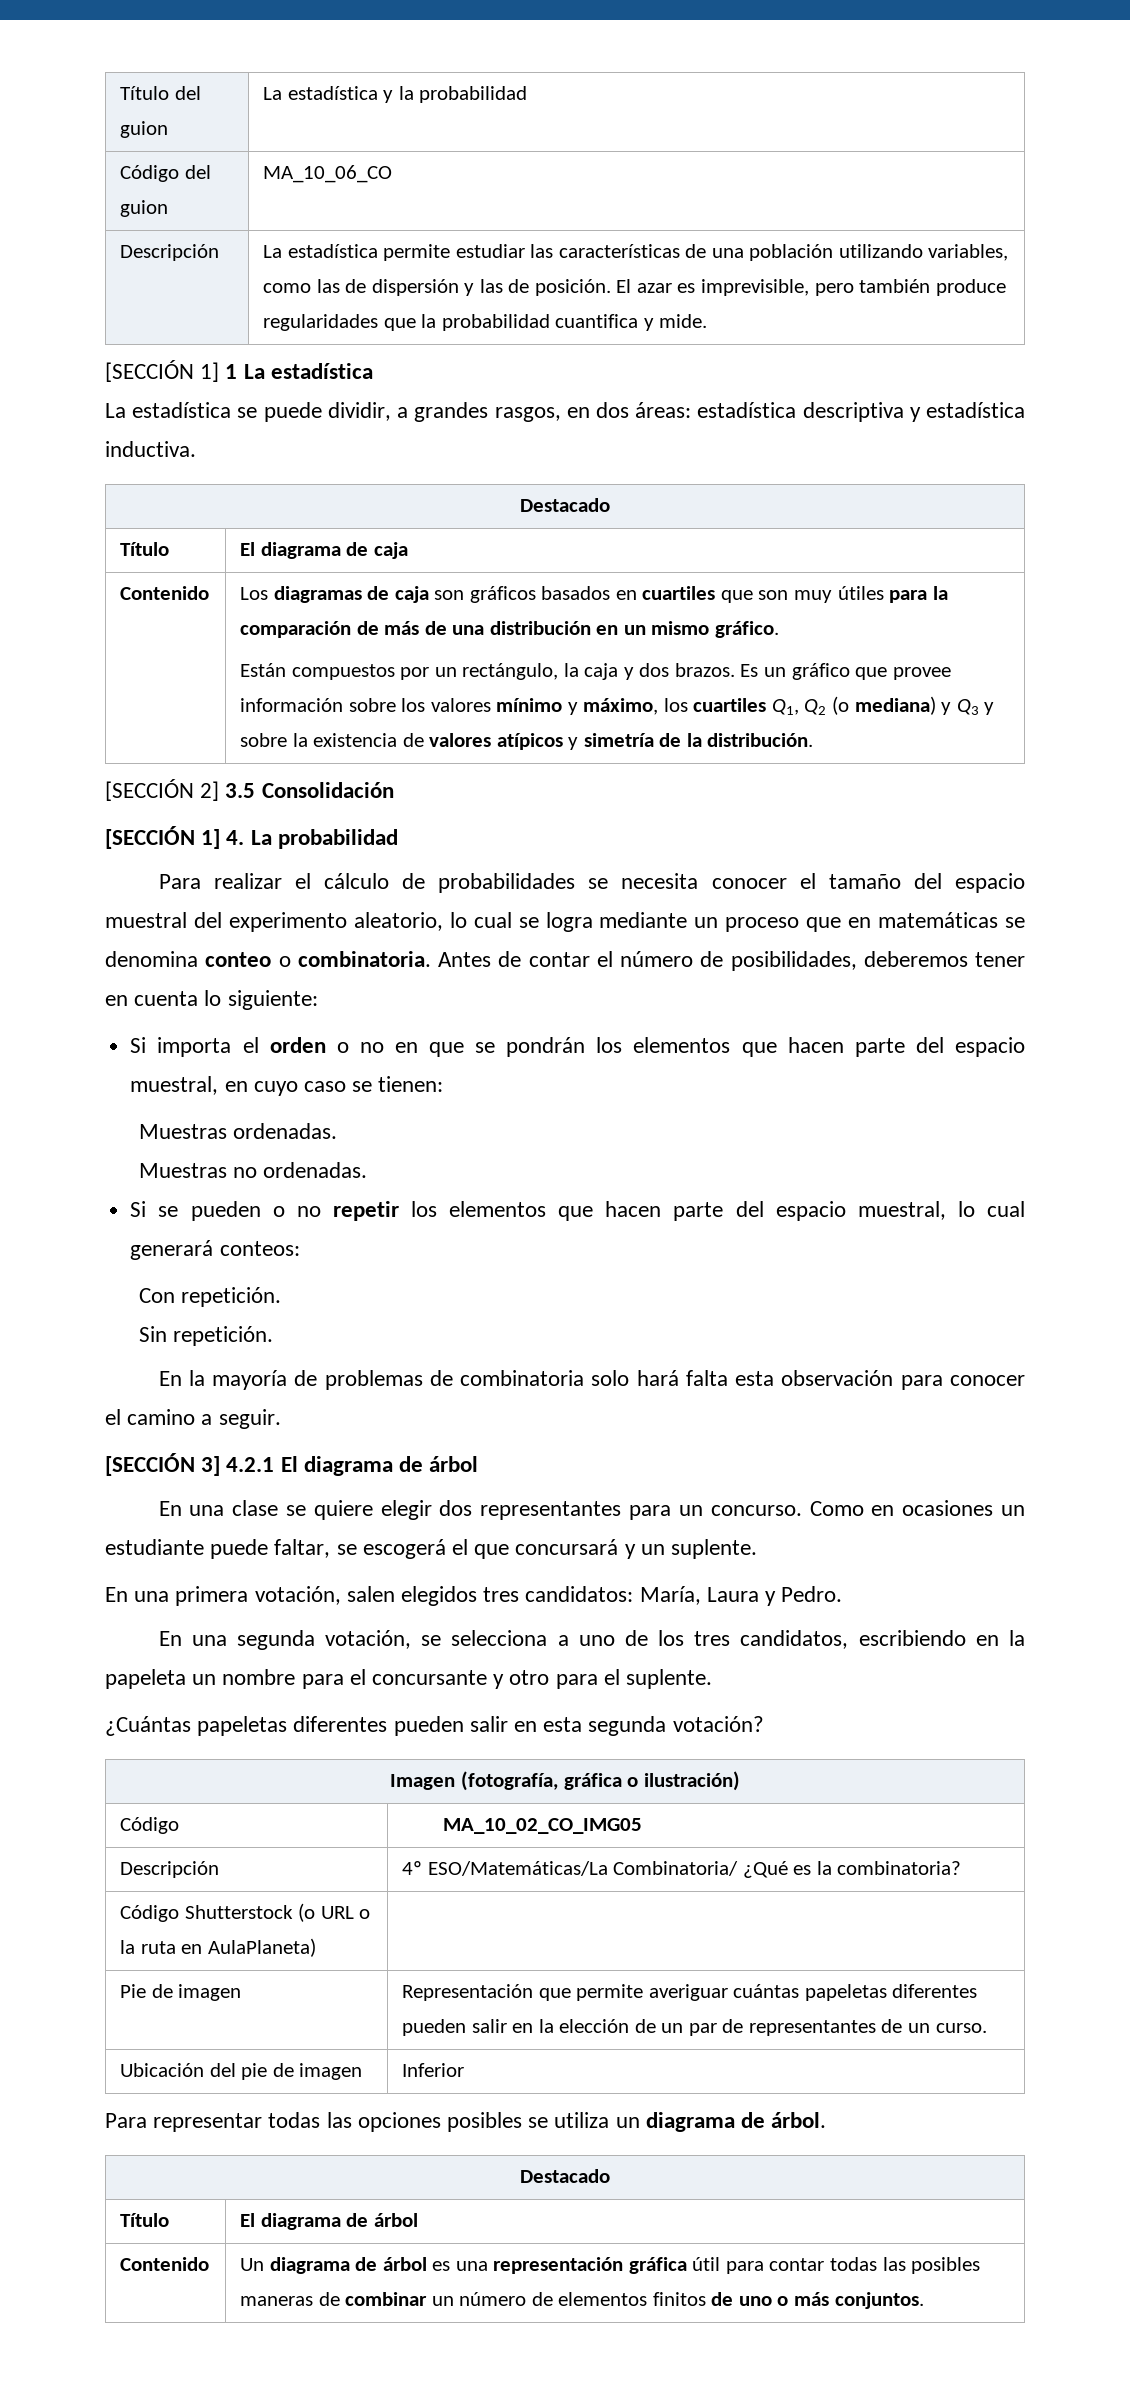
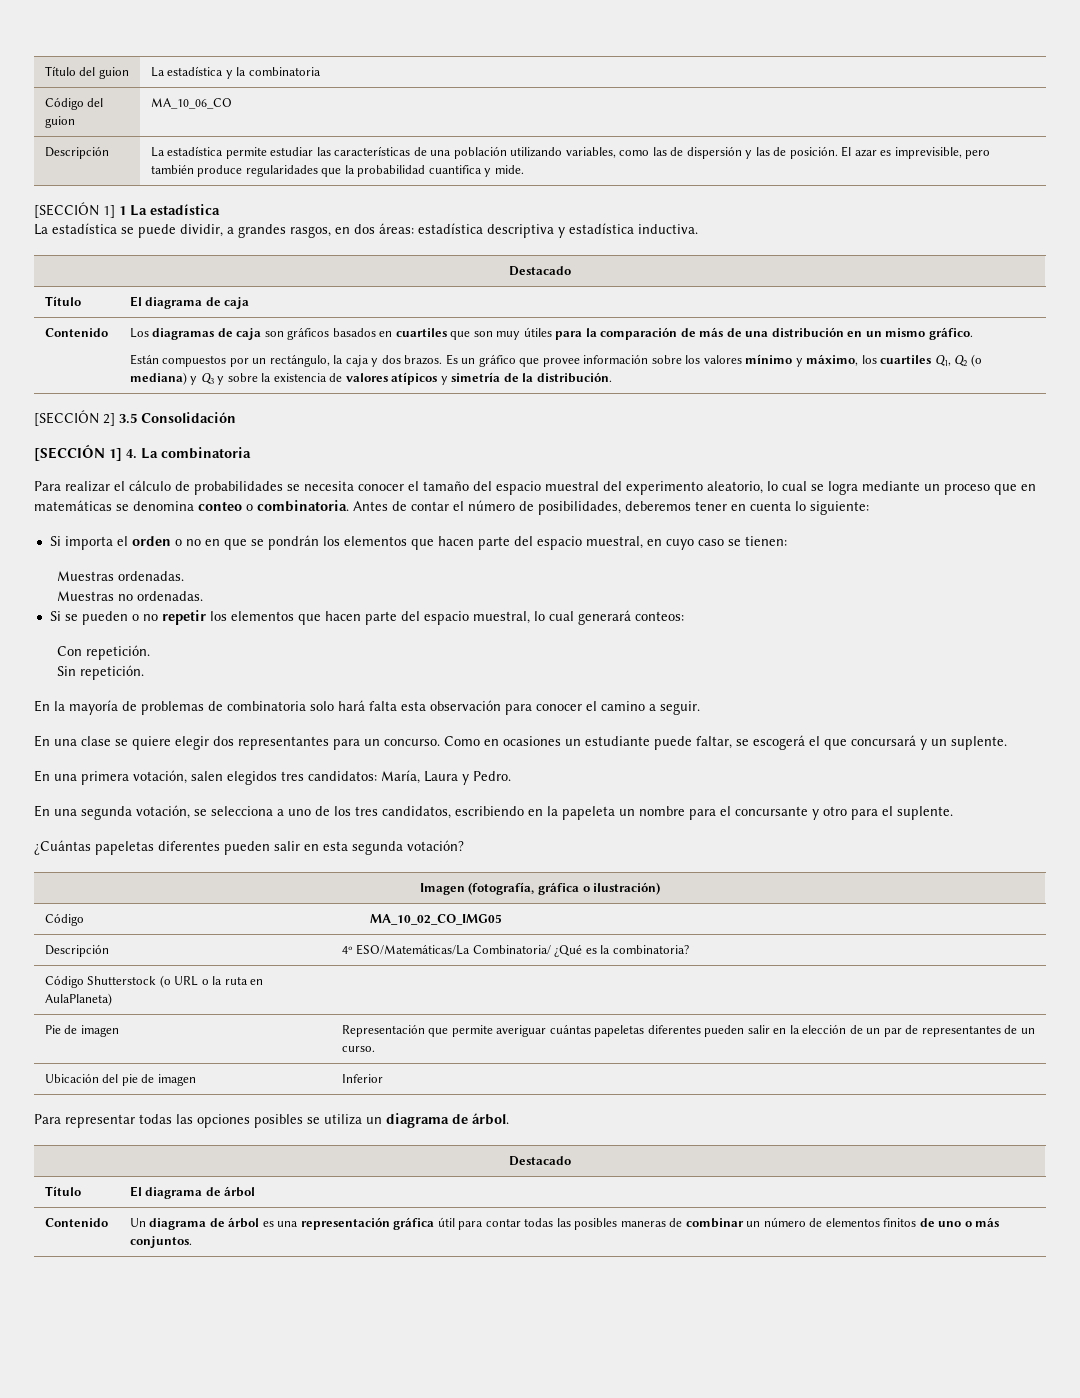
- Título del guion | La estadística y la probabilidad
+ Título del guion | La estadística y la combinatoria
- [SECCIÓN 1] 4. La probabilidad
+ [SECCIÓN 1] 4. La combinatoria
- [SECCIÓN 3] 4.2.1 El diagrama de árbol

